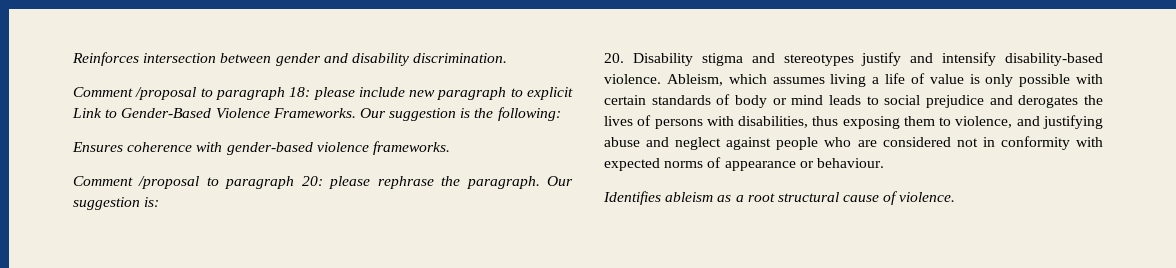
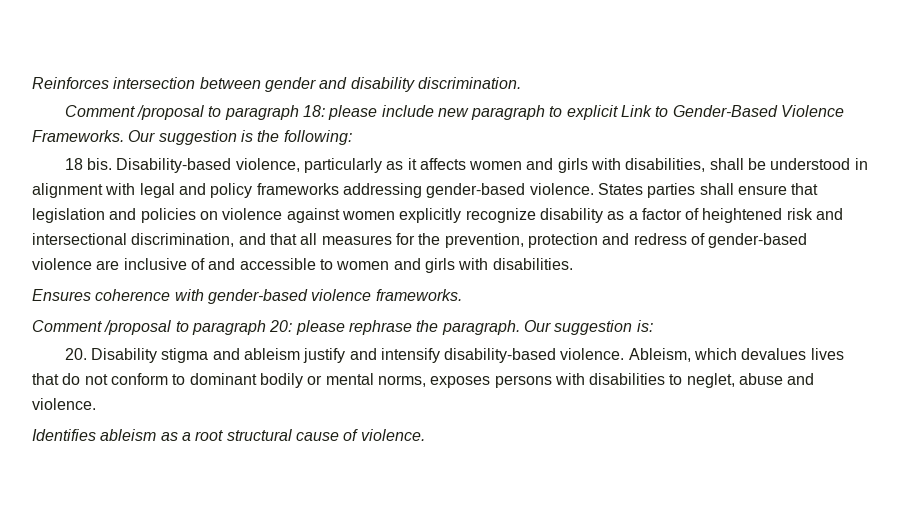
+ 18 bis. Disability-based violence, particularly as it affects women and girls with disabilities, shall be understood in alignment with legal and policy frameworks addressing gender-based violence. States parties shall ensure that legislation and policies on violence against women explicitly recognize disability as a factor of heightened risk and intersectional discrimination, and that all measures for the prevention, protection and redress of gender-based violence are inclusive of and accessible to women and girls with disabilities.
- 20. Disability stigma and stereotypes justify and intensify disability-based violence.
+ 20. Disability stigma and ableism justify and intensify disability-based violence.
- Ableism, which assumes living a life of value is only possible with certain standards of body or mind leads to social prejudice and derogates the lives of persons with disabilities, thus exposing them to violence, and justifying abuse and neglect against people who are considered not in conformity with expected norms of appearance or behaviour.
+ Ableism, which devalues lives that do not conform to dominant bodily or mental norms, exposes persons with disabilities to neglet, abuse and violence.

